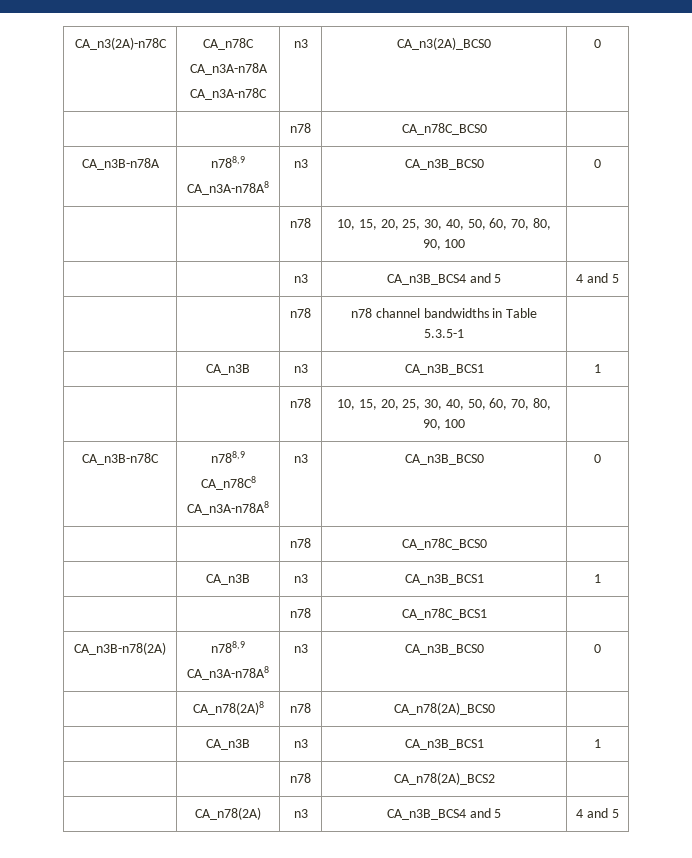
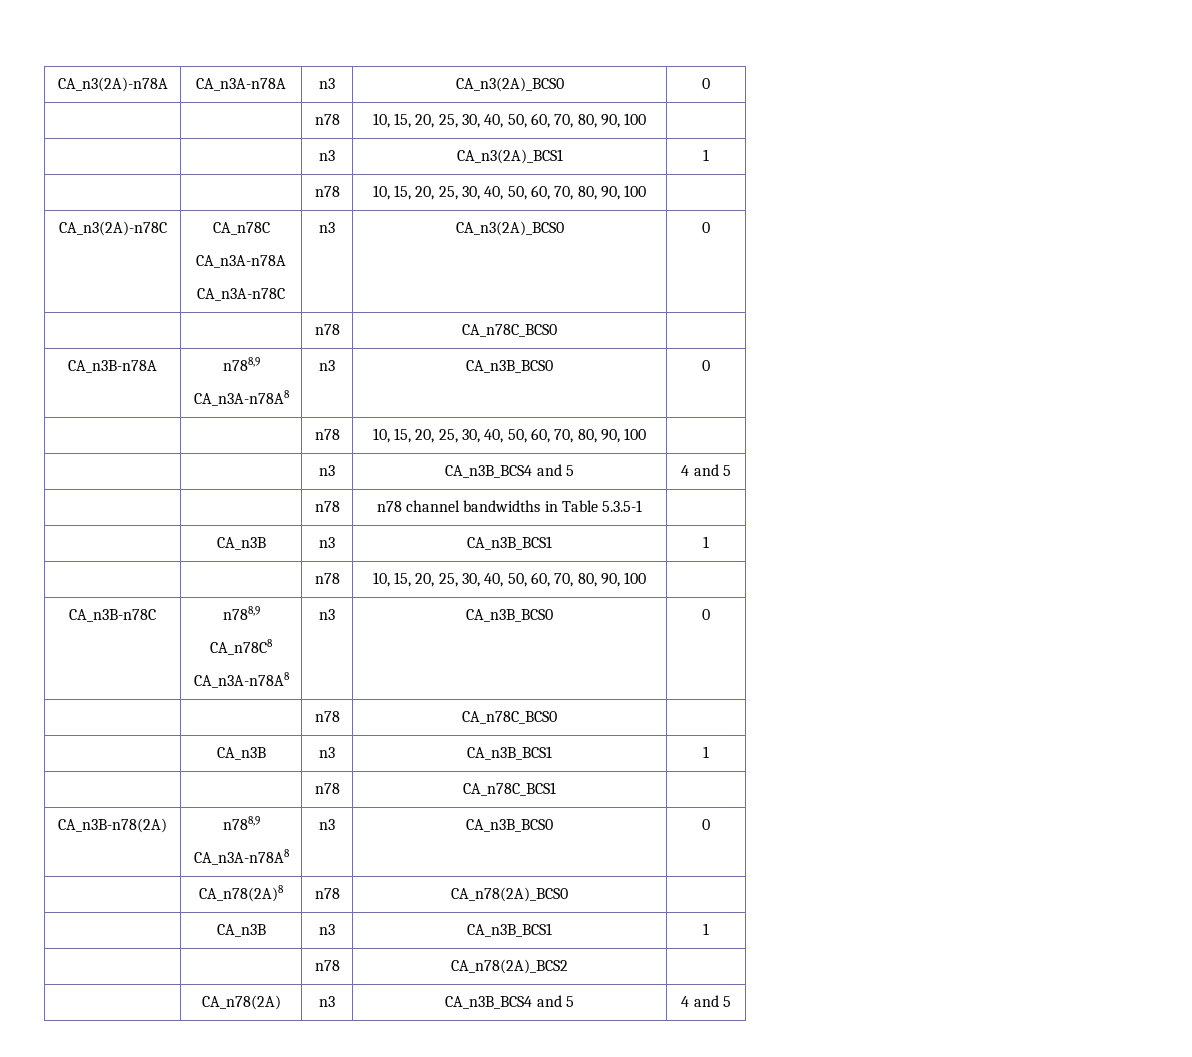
+ CA_n3(2A)-n78A | CA_n3A-n78A | n3 | CA_n3(2A)_BCS0 | 0
+ | | n78 | 10, 15, 20, 25, 30, 40, 50, 60, 70, 80, 90, 100 |
+ | | n3 | CA_n3(2A)_BCS1 | 1
+ | | n78 | 10, 15, 20, 25, 30, 40, 50, 60, 70, 80, 90, 100 |

